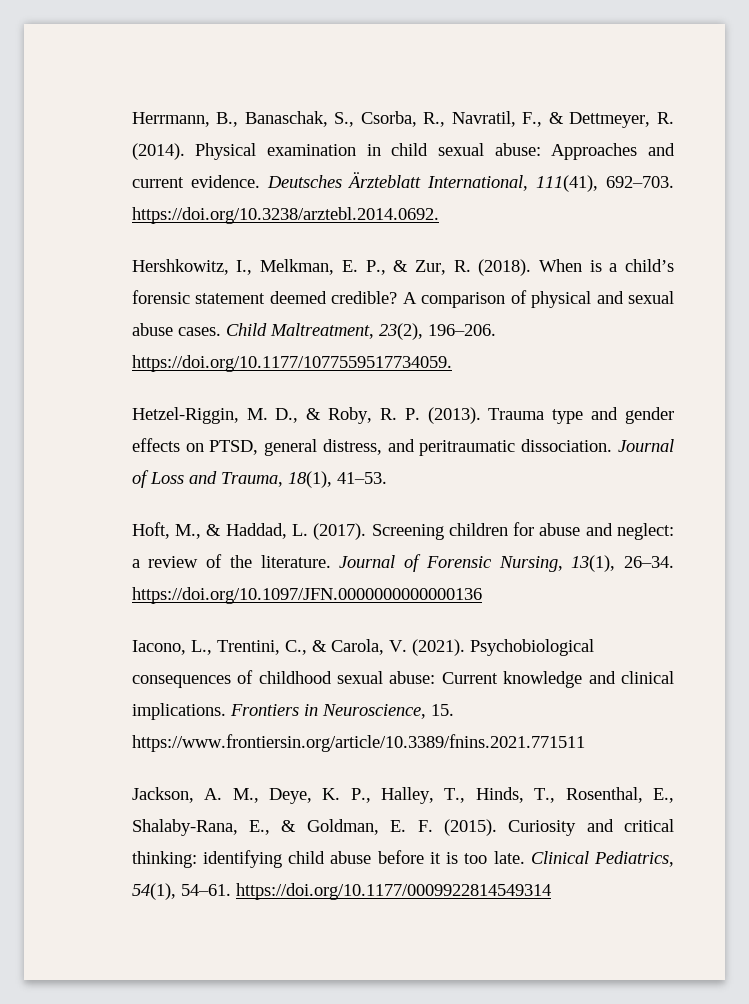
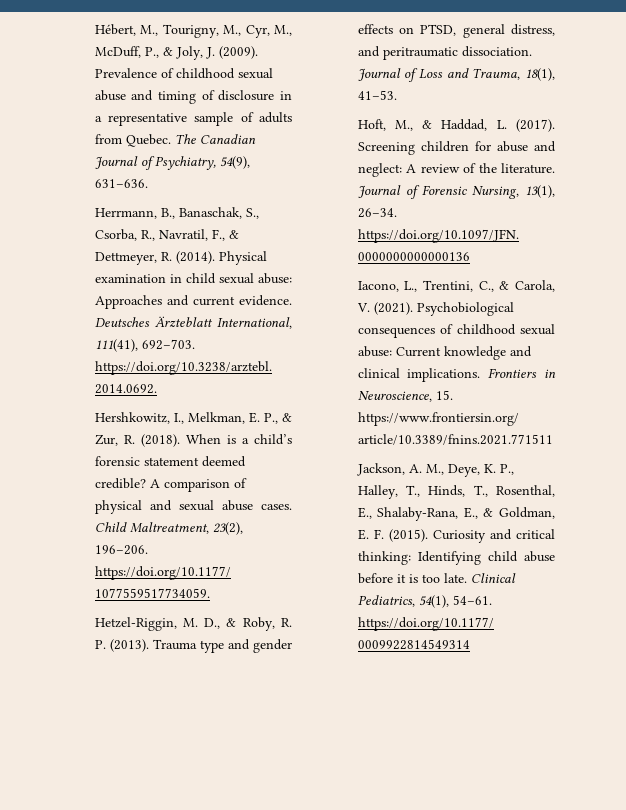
+ Hébert, M., Tourigny, M., Cyr, M., McDuff, P., & Joly, J. (2009). Prevalence of childhood sexual abuse and timing of disclosure in a representative sample of adults from Quebec. The Canadian Journal of Psychiatry, 54(9), 631–636.
- Screening children for abuse and neglect: a review of the literature.
+ Screening children for abuse and neglect: A review of the literature.
- Curiosity and critical thinking: identifying child abuse before it is too late.
+ Curiosity and critical thinking: Identifying child abuse before it is too late.

